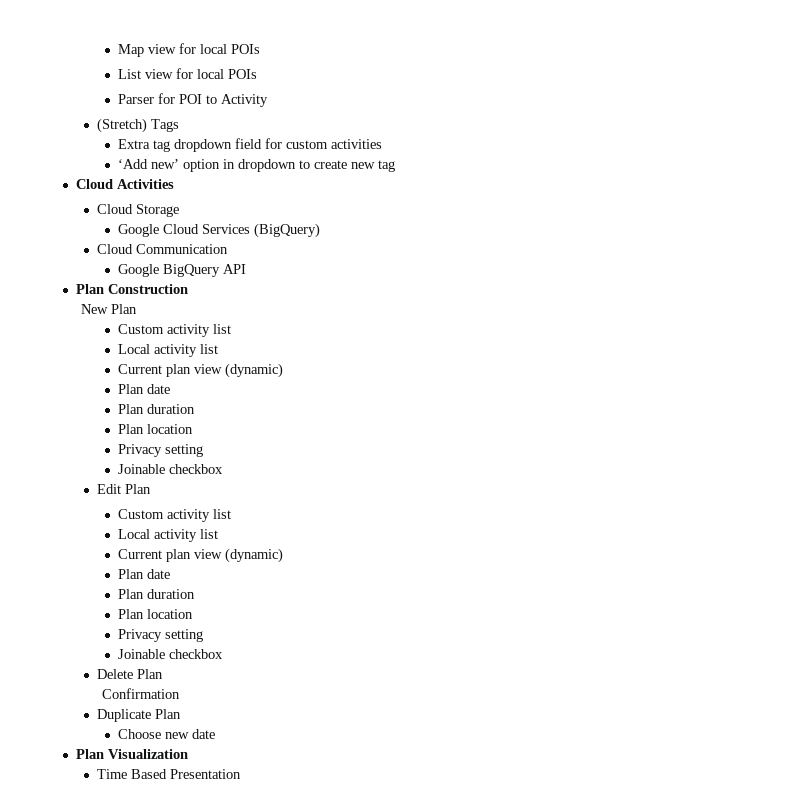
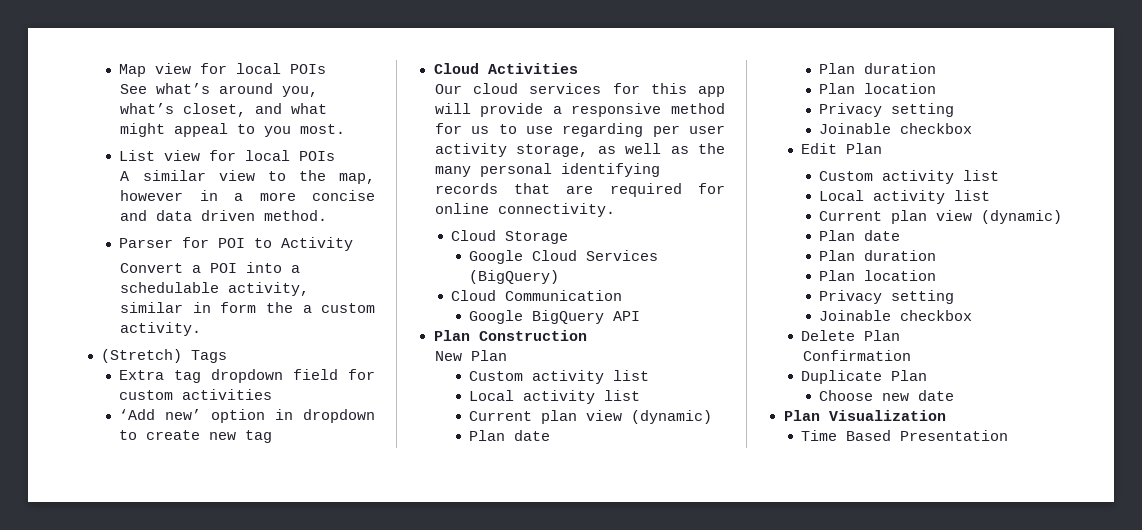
+ See what’s around you, what’s closet, and what might appeal to you most.
+ A similar view to the map, however in a more concise and data driven method.
+ Convert a POI into a schedulable activity, similar in form the a custom activity.
+ Our cloud services for this app will provide a responsive method for us to use regarding per user activity storage, as well as the many personal identifying records that are required for online connectivity.

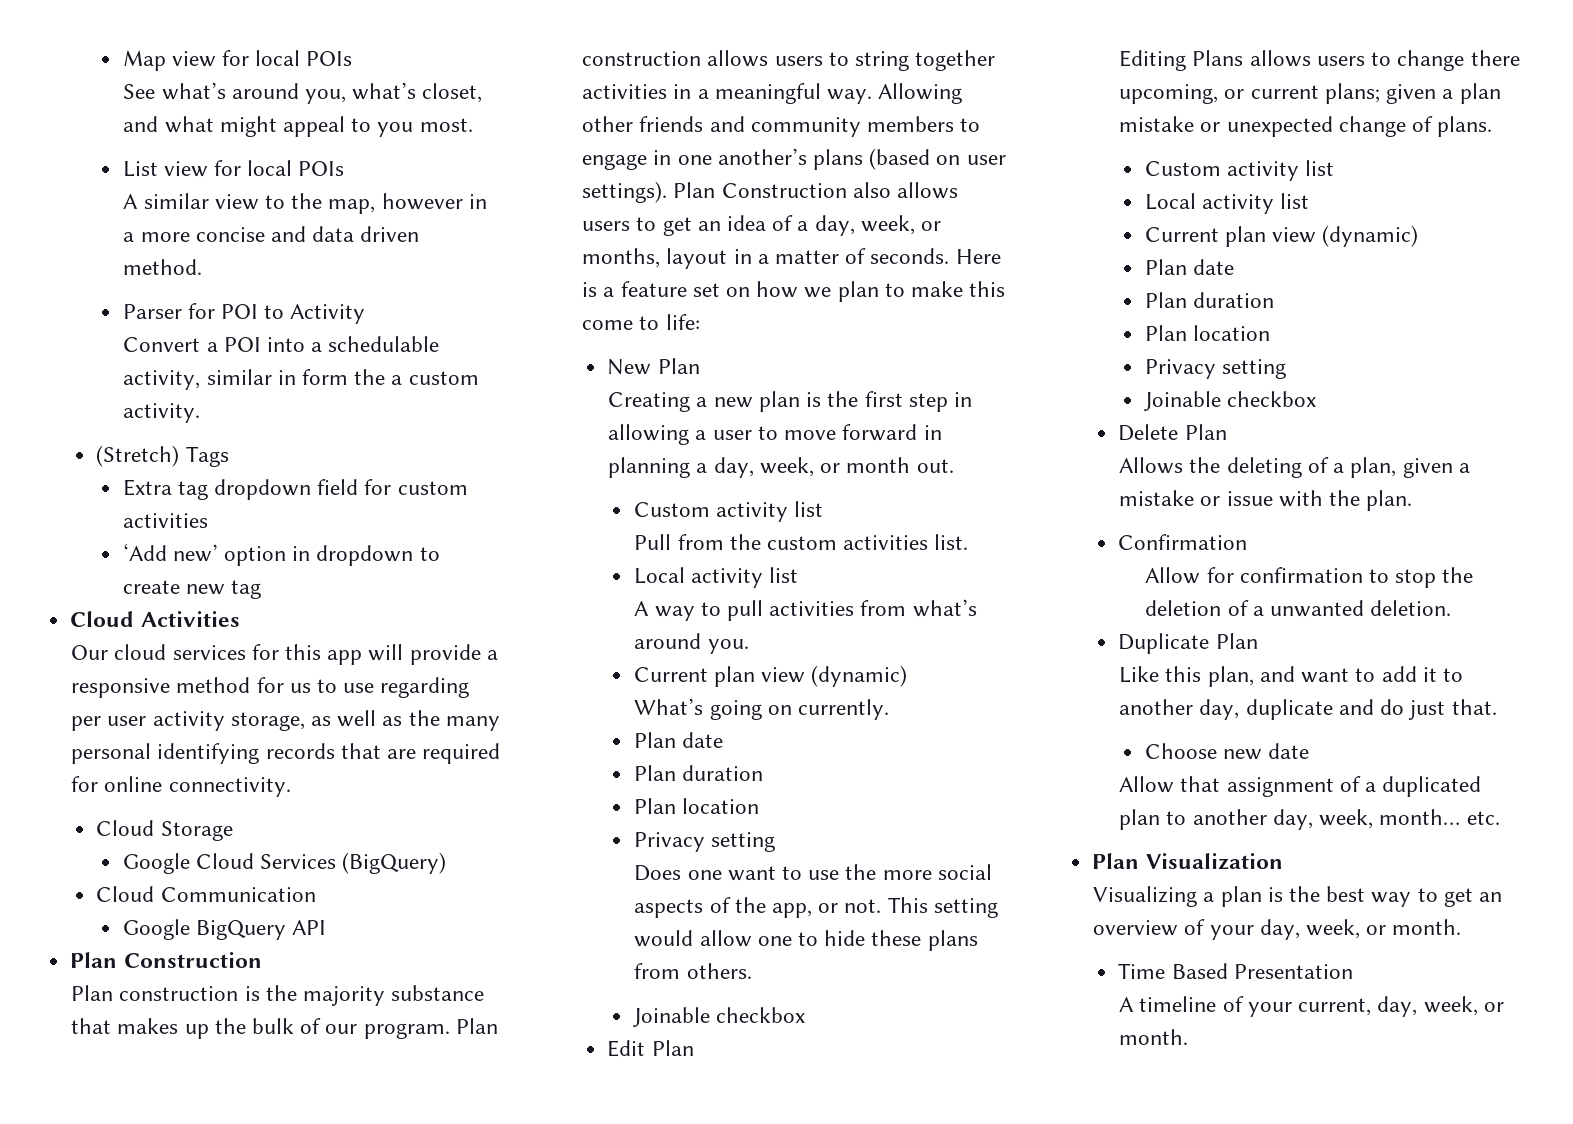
+ Plan construction is the majority substance that makes up the bulk of our program. Plan construction allows users to string together activities in a meaningful way. Allowing other friends and community members to engage in one another’s plans (based on user settings). Plan Construction also allows users to get an idea of a day, week, or months, layout in a matter of seconds. Here is a feature set on how we plan to make this come to life:
  New Plan
+ Creating a new plan is the first step in allowing a user to move forward in planning a day, week, or month out.
  Custom activity list
+ Pull from the custom activities list.
  Local activity list
+ A way to pull activities from what’s around you.
  Current plan view (dynamic)
+ What’s going on currently.
  Plan date
  Plan duration
  Plan location
  Privacy setting
+ Does one want to use the more social aspects of the app, or not. This setting would allow one to hide these plans from others.
  Joinable checkbox
  Edit Plan
+ Editing Plans allows users to change there upcoming, or current plans; given a plan mistake or unexpected change of plans.
+ Allows the deleting of a plan, given a mistake or issue with the plan.
  Confirmation
+ Allow for confirmation to stop the deletion of a unwanted deletion.
  Duplicate Plan
+ Like this plan, and want to add it to another day, duplicate and do just that.
  Choose new date
+ Allow that assignment of a duplicated plan to another day, week, month… etc.
  Plan Visualization
+ Visualizing a plan is the best way to get an overview of your day, week, or month.
  Time Based Presentation
+ A timeline of your current, day, week, or month.

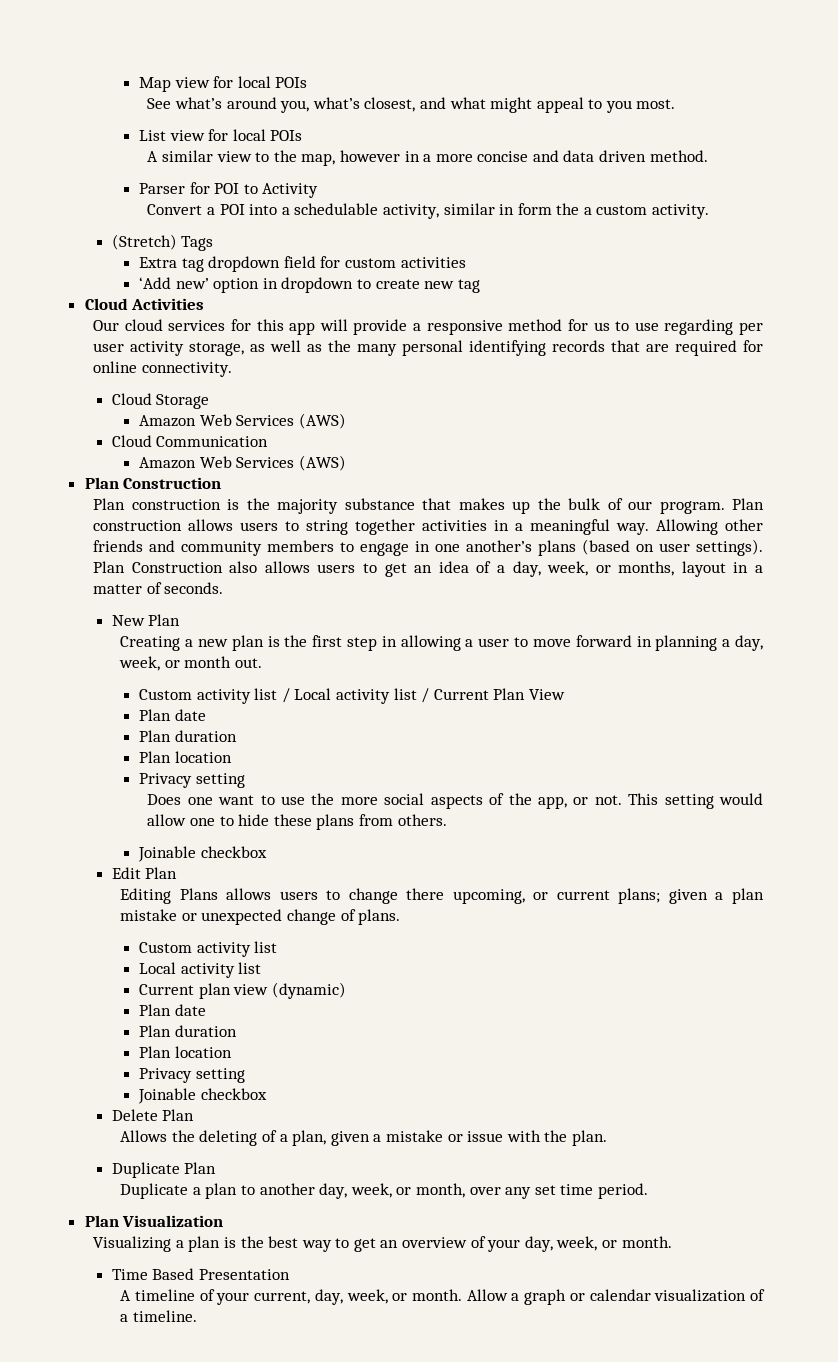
- See what’s around you, what’s closet, and what might appeal to you most.
+ See what’s around you, what’s closest, and what might appeal to you most.
  Cloud Storage
- Google Cloud Services (BigQuery)
+ Amazon Web Services (AWS)
  Cloud Communication
- Google BigQuery API
+ Amazon Web Services (AWS)
- Here is a feature set on how we plan to make this come to life:
  Creating a new plan is the first step in allowing a user to move forward in planning a day, week, or month out.
- Custom activity list
- Pull from the custom activities list.
- Local activity list
- A way to pull activities from what’s around you.
- Current plan view (dynamic)
- What’s going on currently.
+ Custom activity list / Local activity list / Current Plan View
- Confirmation
- Allow for confirmation to stop the deletion of a unwanted deletion.
  Duplicate Plan
- Like this plan, and want to add it to another day, duplicate and do just that.
- Choose new date
- Allow that assignment of a duplicated plan to another day, week, month… etc.
+ Duplicate a plan to another day, week, or month, over any set time period.
+ Allow a graph or calendar visualization of a timeline.

